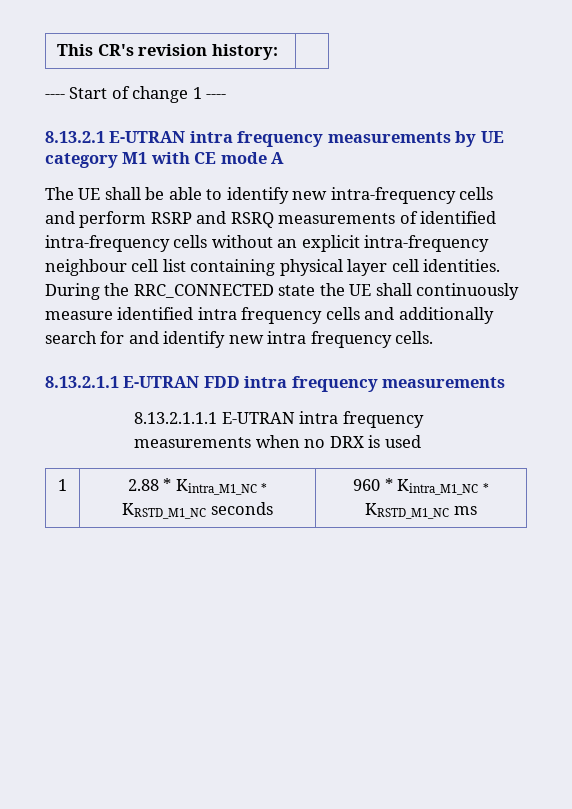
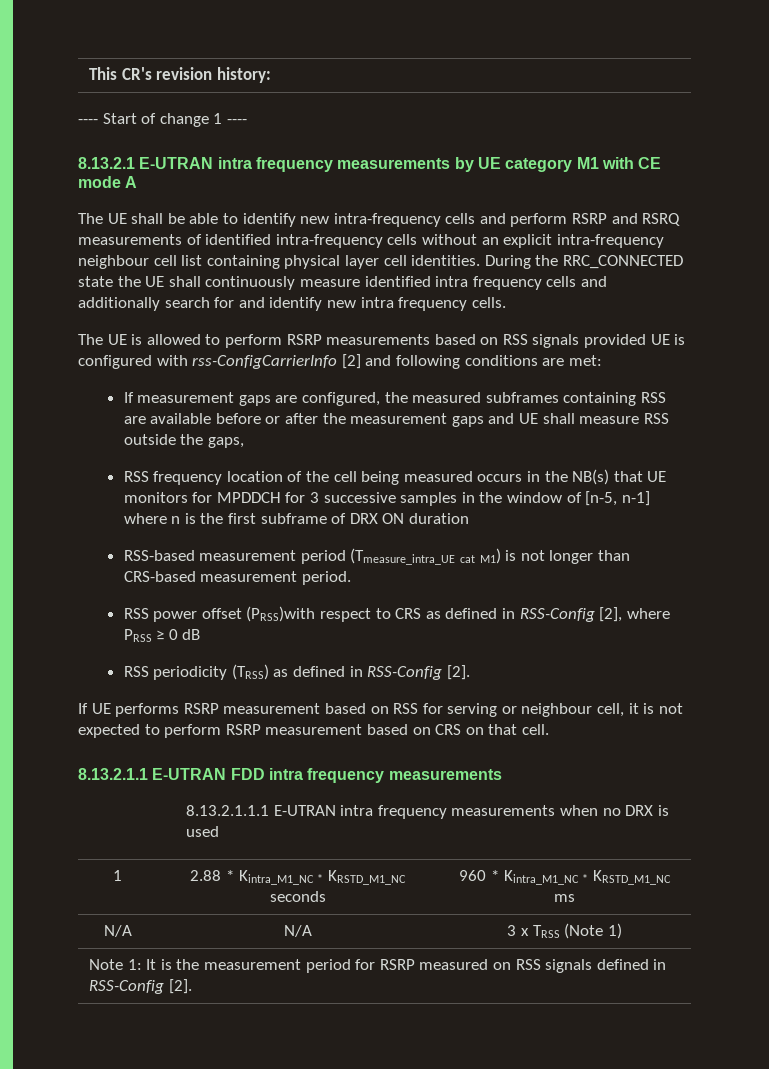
+ The UE is allowed to perform RSRP measurements based on RSS signals provided UE is configured with rss-ConfigCarrierInfo [2] and following conditions are met:
+ If measurement gaps are configured, the measured subframes containing RSS are available before or after the measurement gaps and UE shall measure RSS outside the gaps,
+ RSS frequency location of the cell being measured occurs in the NB(s) that UE monitors for MPDDCH for 3 successive samples in the window of [n-5, n-1] where n is the first subframe of DRX ON duration
+ RSS-based measurement period (Tmeasure_intra_UE cat M1) is not longer than CRS-based measurement period.
+ RSS power offset (PRSS)with respect to CRS as defined in RSS-Config [2], where PRSS ≥ 0 dB
+ RSS periodicity (TRSS) as defined in RSS-Config [2].
+ If UE performs RSRP measurement based on RSS for serving or neighbour cell, it is not expected to perform RSRP measurement based on CRS on that cell.
+ N/A | N/A | 3 x TRSS (Note 1)
+ Note 1: It is the measurement period for RSRP measured on RSS signals defined in RSS-Config [2].

